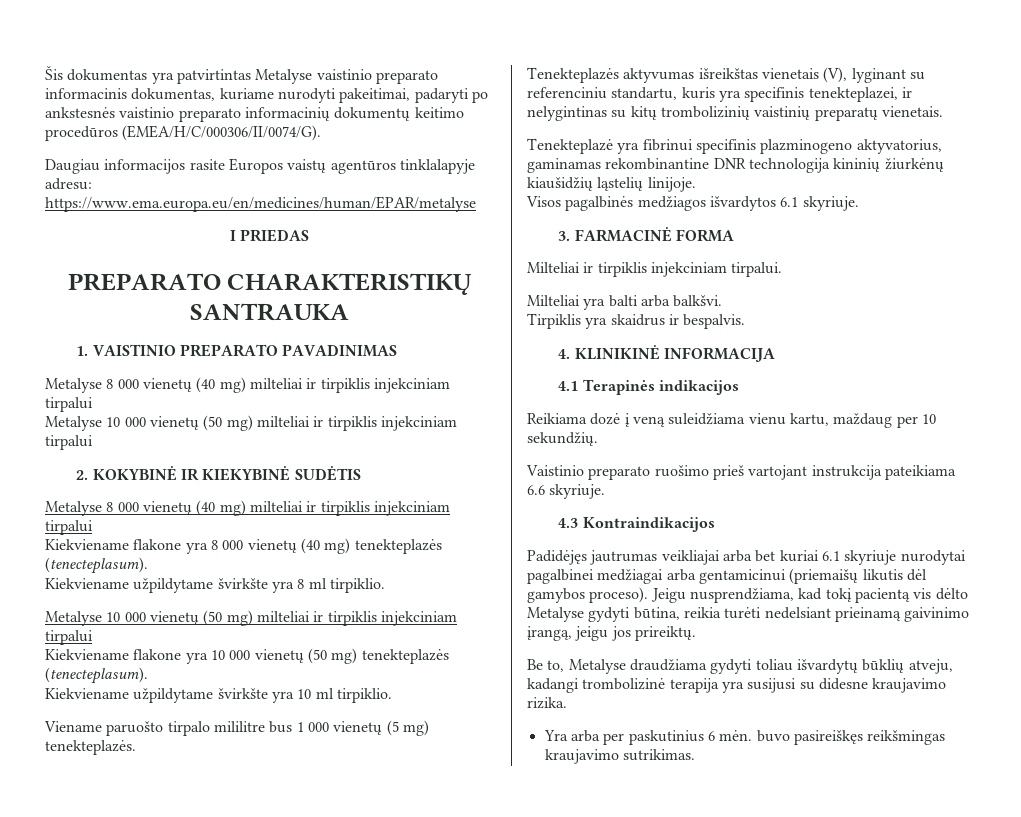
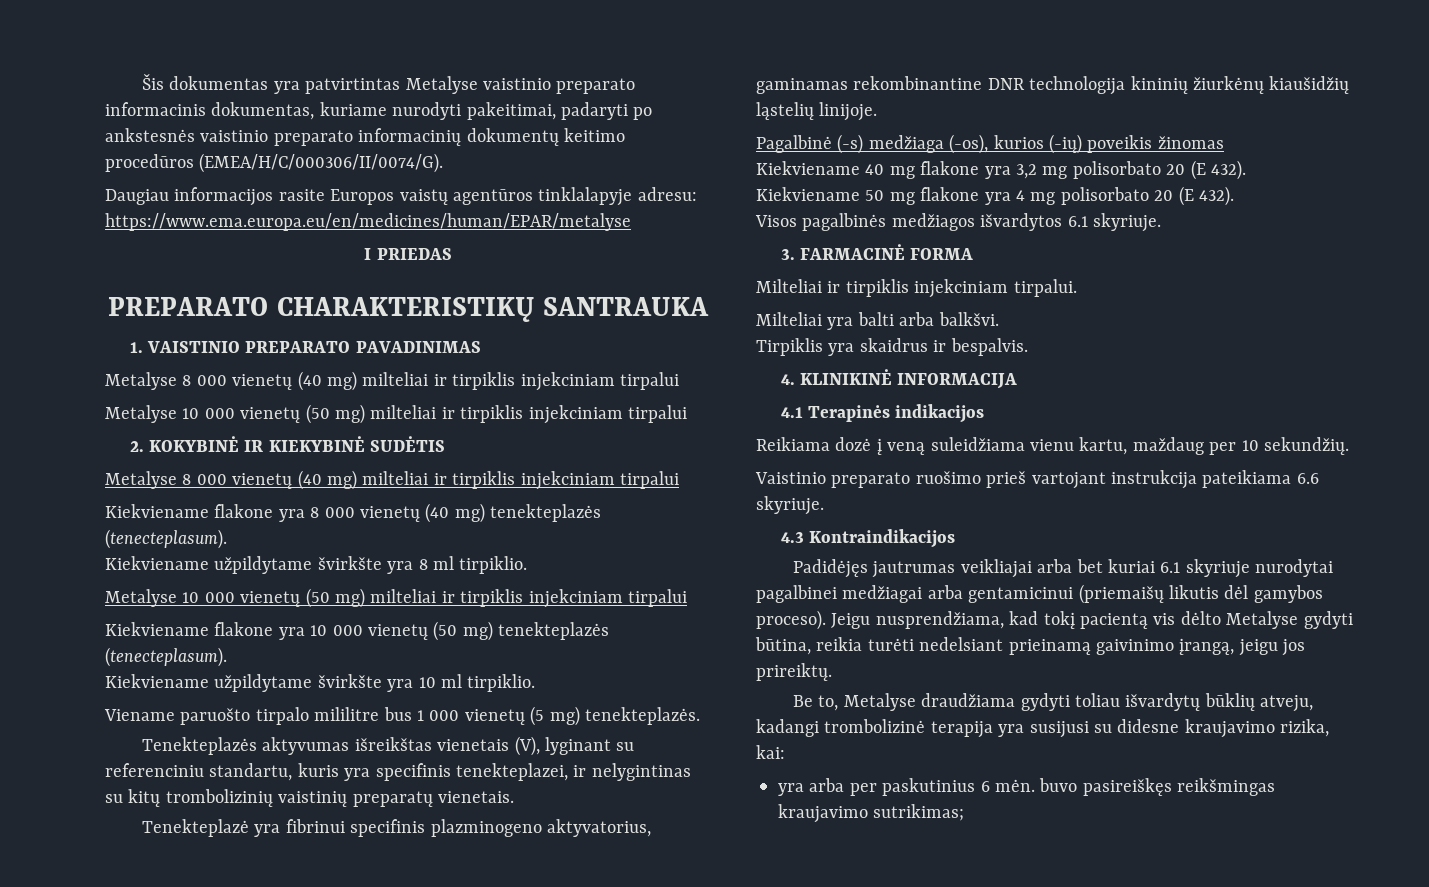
+ Pagalbinė (-s) medžiaga (-os), kurios (-ių) poveikis žinomas
+ Kiekviename 40 mg flakone yra 3,2 mg polisorbato 20 (E 432).
+ Kiekviename 50 mg flakone yra 4 mg polisorbato 20 (E 432).
- Be to, Metalyse draudžiama gydyti toliau išvardytų būklių atveju, kadangi trombolizinė terapija yra susijusi su didesne kraujavimo rizika.
- Yra arba per paskutinius 6 mėn. buvo pasireiškęs reikšmingas kraujavimo sutrikimas.
+ Be to, Metalyse draudžiama gydyti toliau išvardytų būklių atveju, kadangi trombolizinė terapija yra susijusi su didesne kraujavimo rizika, kai:
+ yra arba per paskutinius 6 mėn. buvo pasireiškęs reikšmingas kraujavimo sutrikimas;

